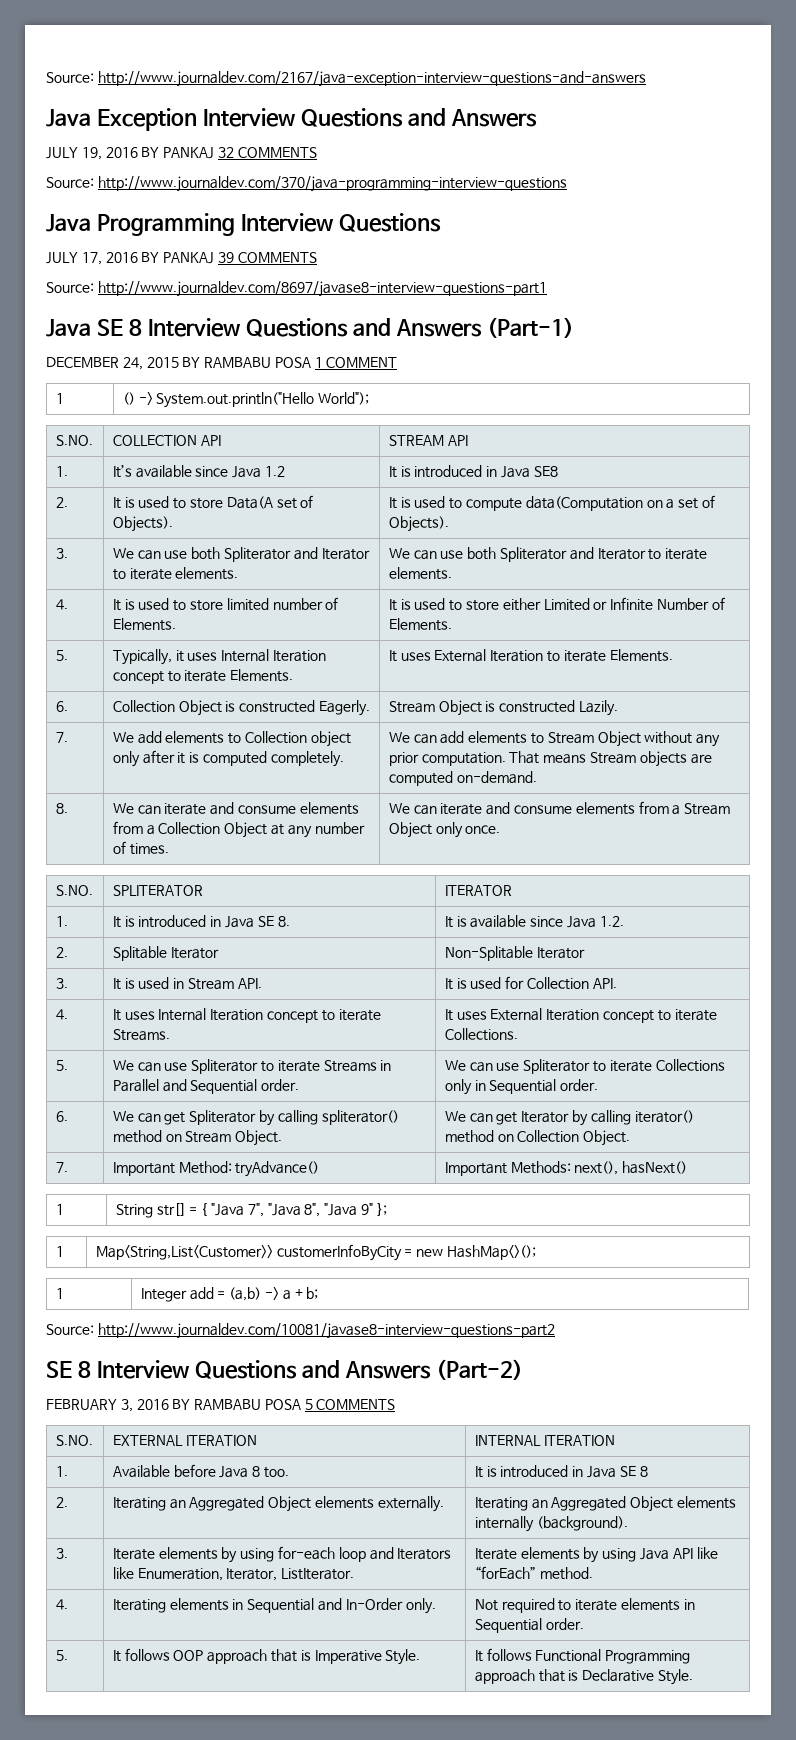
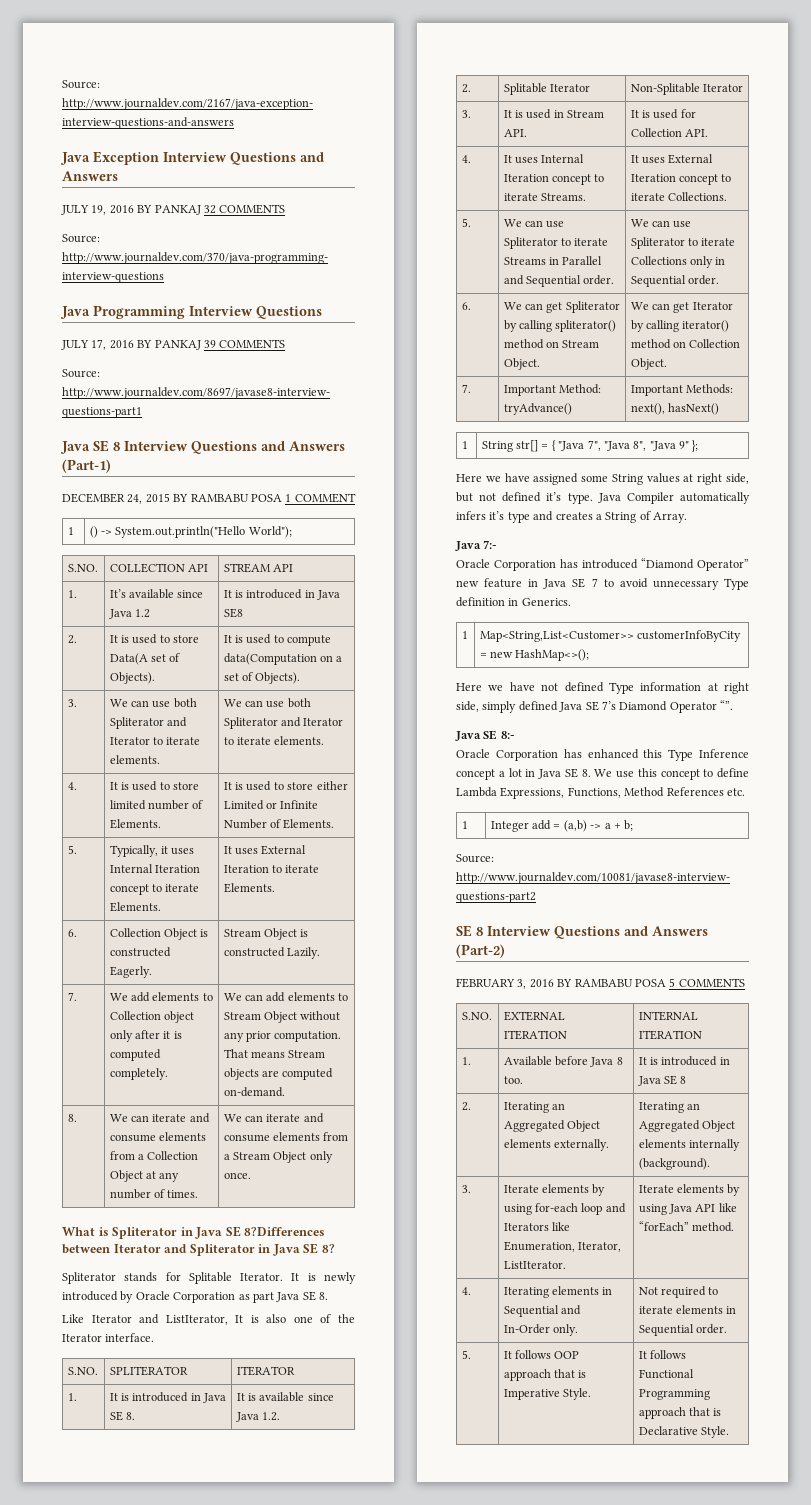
+ What is Spliterator in Java SE 8?Differences between Iterator and Spliterator in Java SE 8?
+ Spliterator stands for Splitable Iterator. It is newly introduced by Oracle Corporation as part Java SE 8.
+ Like Iterator and ListIterator, It is also one of the Iterator interface.
+ Here we have assigned some String values at right side, but not defined it’s type. Java Compiler automatically infers it’s type and creates a String of Array.
+ Java 7:-
+ Oracle Corporation has introduced “Diamond Operator” new feature in Java SE 7 to avoid unnecessary Type definition in Generics.
+ Here we have not defined Type information at right side, simply defined Java SE 7’s Diamond Operator “”.
+ Java SE 8:-
+ Oracle Corporation has enhanced this Type Inference concept a lot in Java SE 8. We use this concept to define Lambda Expressions, Functions, Method References etc.

